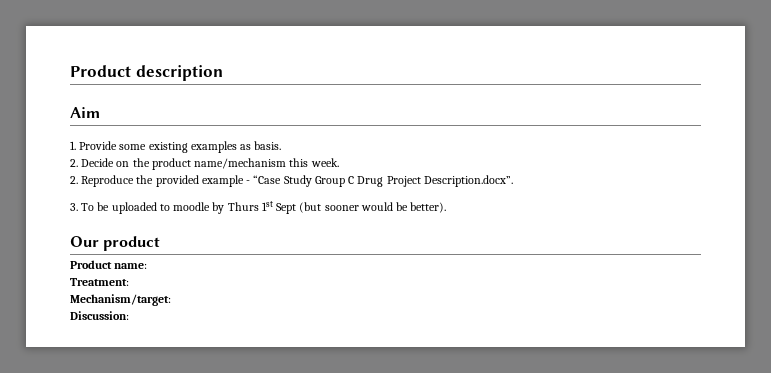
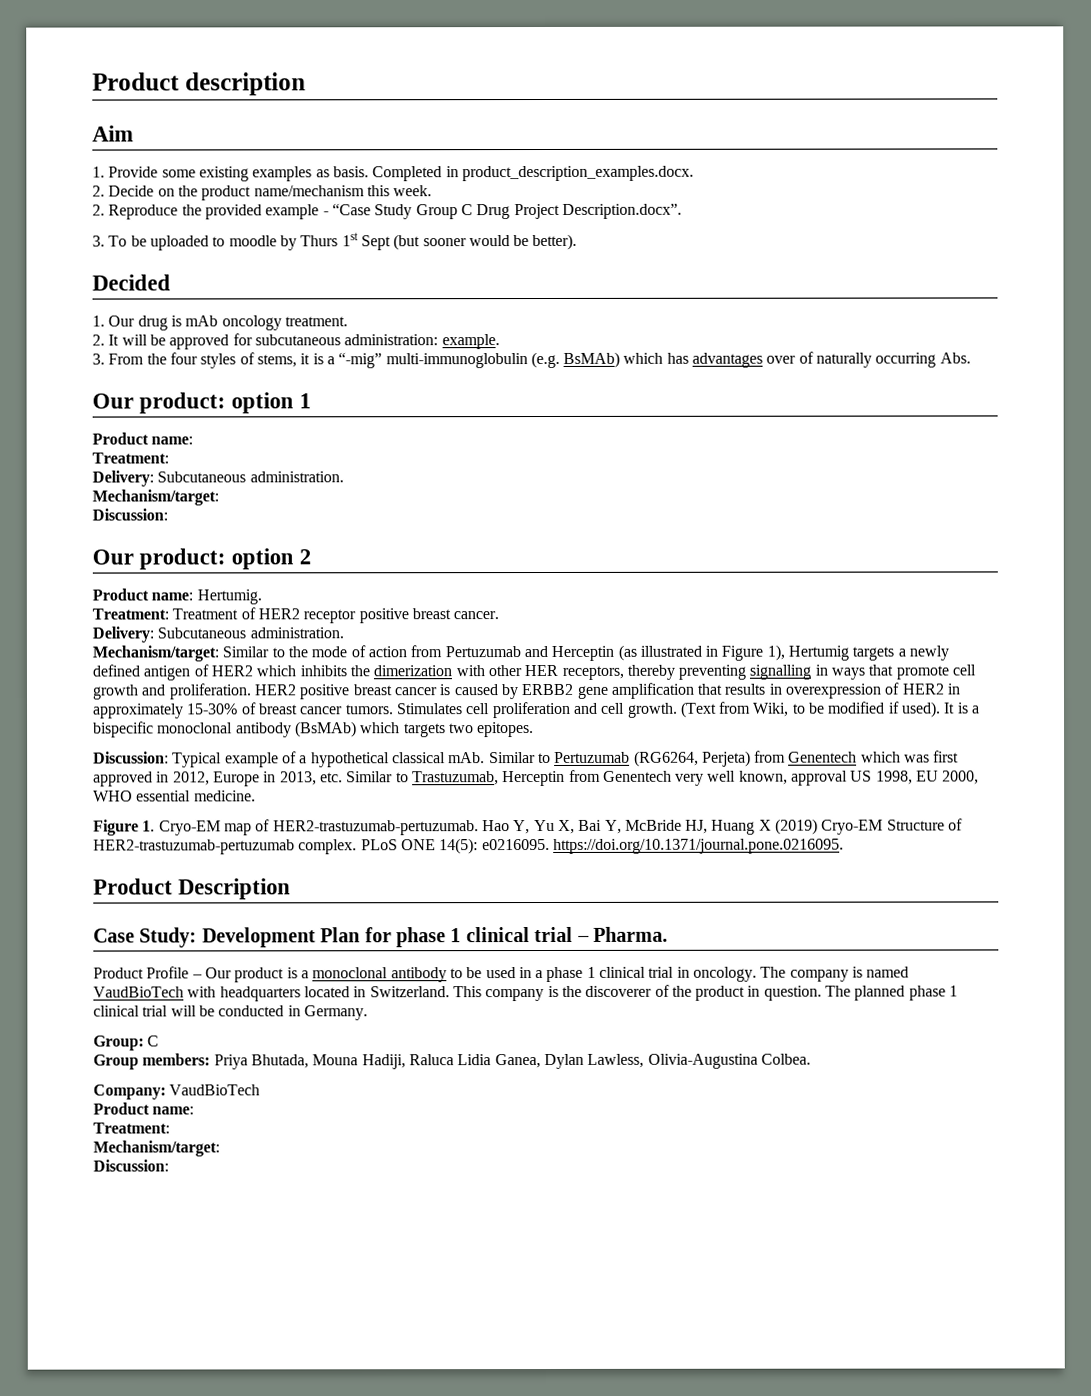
+ Completed in product_description_examples.docx.
- Our product
+ Decided
+ 1. Our drug is mAb oncology treatment.
+ 2. It will be approved for subcutaneous administration: example.
+ 3. From the four styles of stems, it is a “-mig” multi-immunoglobulin (e.g. BsMAb) which has advantages over of naturally occurring Abs.
+ Our product: option 1
+ Product name:
+ Treatment:
+ Delivery: Subcutaneous administration.
+ Mechanism/target:
+ Discussion:
+ Our product: option 2
+ Product name: Hertumig.
+ Treatment: Treatment of HER2 receptor positive breast cancer.
+ Delivery: Subcutaneous administration.
+ Mechanism/target: Similar to the mode of action from Pertuzumab and Herceptin (as illustrated in Figure 1), Hertumig targets a newly defined antigen of HER2 which inhibits the dimerization with other HER receptors, thereby preventing signalling in ways that promote cell growth and proliferation. HER2 positive breast cancer is caused by ERBB2 gene amplification that results in overexpression of HER2 in approximately 15-30% of breast cancer tumors. Stimulates cell proliferation and cell growth. (Text from Wiki, to be modified if used). It is a bispecific monoclonal antibody (BsMAb) which targets two epitopes.
+ Discussion: Typical example of a hypothetical classical mAb. Similar to Pertuzumab (RG6264, Perjeta) from Genentech which was first approved in 2012, Europe in 2013, etc. Similar to Trastuzumab, Herceptin from Genentech very well known, approval US 1998, EU 2000, WHO essential medicine.
+ Figure 1. Cryo-EM map of HER2-trastuzumab-pertuzumab. Hao Y, Yu X, Bai Y, McBride HJ, Huang X (2019) Cryo-EM Structure of HER2-trastuzumab-pertuzumab complex. PLoS ONE 14(5): e0216095. https://doi.org/10.1371/journal.pone.0216095.
+ Product Description
+ Case Study: Development Plan for phase 1 clinical trial – Pharma.
+ Product Profile – Our product is a monoclonal antibody to be used in a phase 1 clinical trial in oncology. The company is named VaudBioTech with headquarters located in Switzerland. This company is the discoverer of the product in question. The planned phase 1 clinical trial will be conducted in Germany.
+ Group: C
+ Group members: Priya Bhutada, Mouna Hadiji, Raluca Lidia Ganea, Dylan Lawless, Olivia-Augustina Colbea.
+ Company: VaudBioTech

